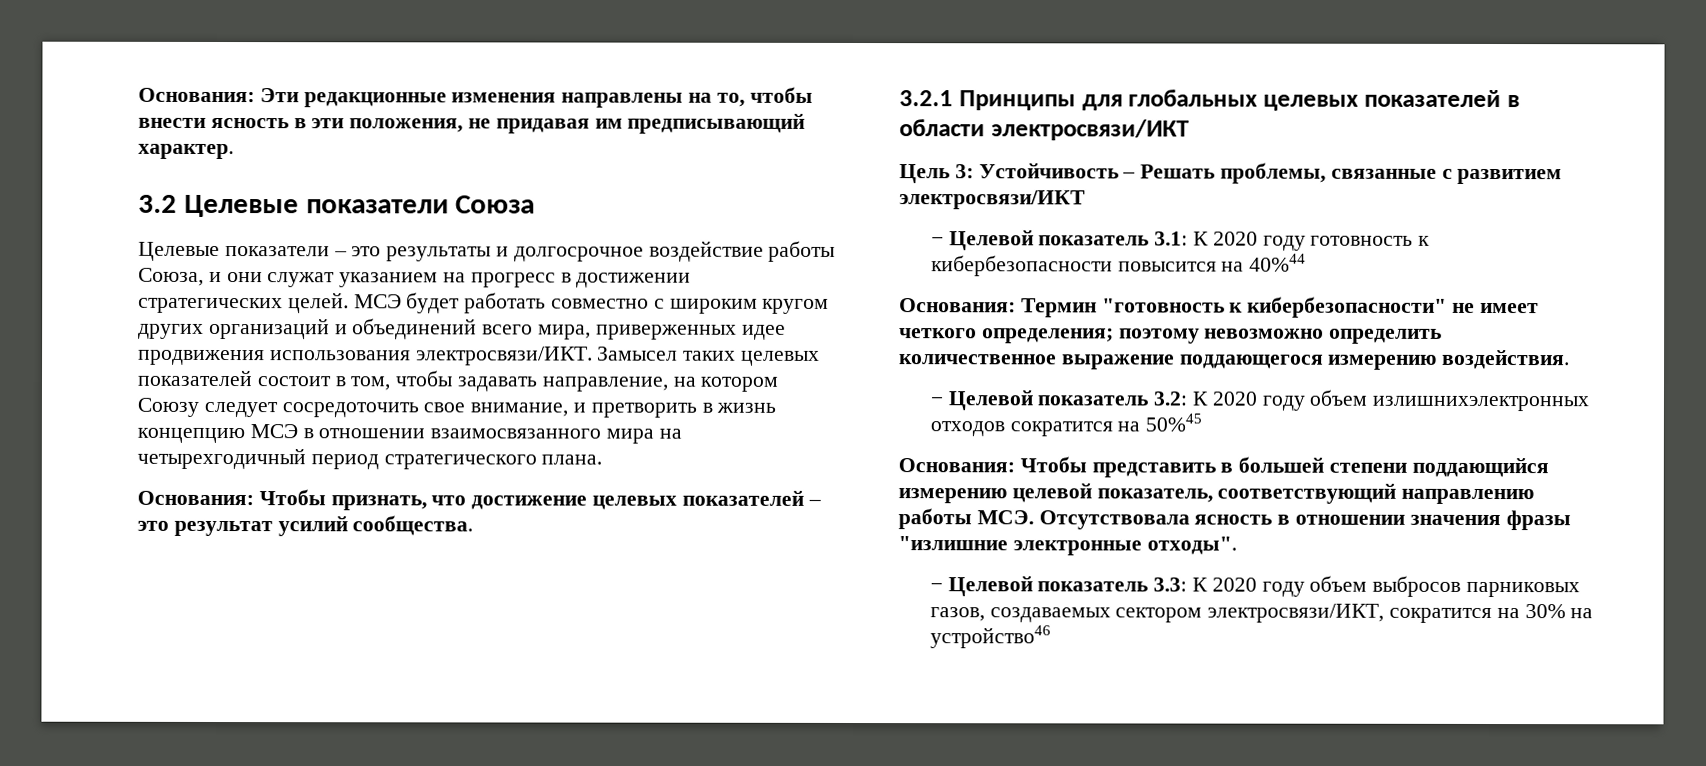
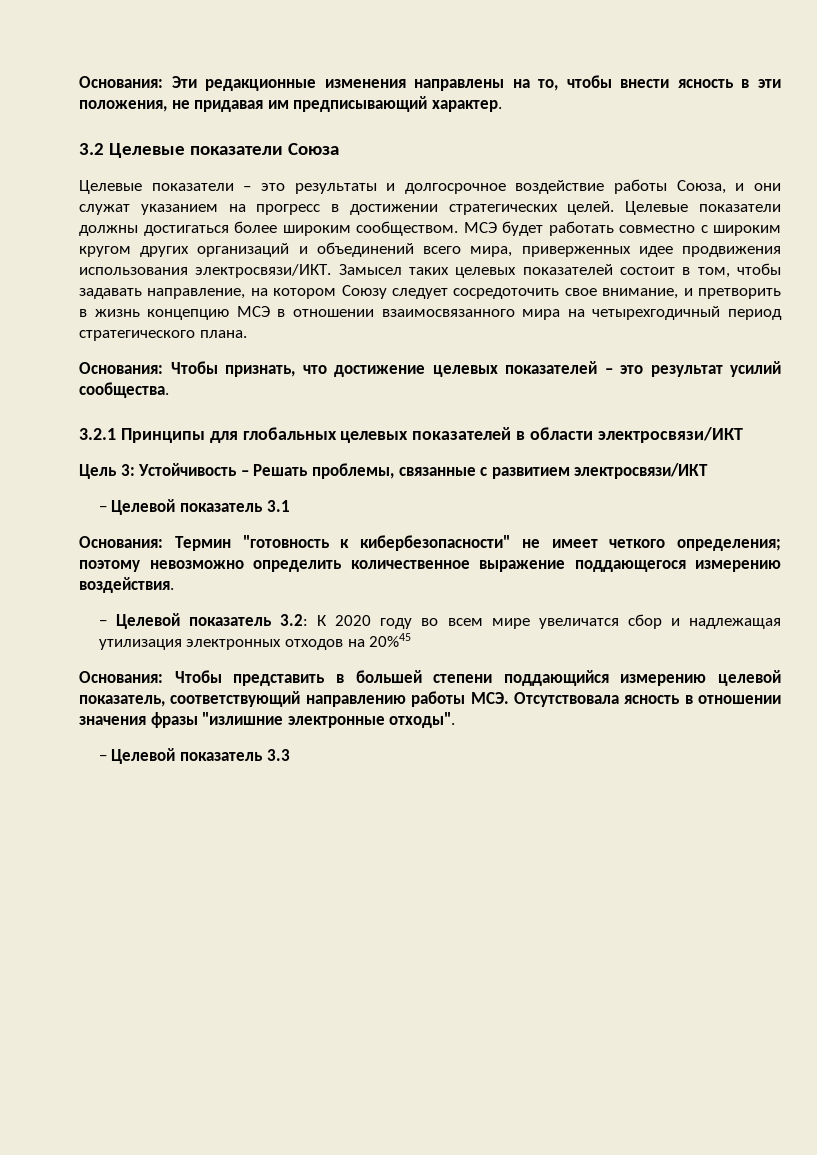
+ Целевые показатели должны достигаться более широким сообществом.
- − Целевой показатель 3.1: К 2020 году готовность к кибербезопасности повысится на 40%44
+ − Целевой показатель 3.1
- − Целевой показатель 3.2: К 2020 году объем излишнихэлектронных отходов сократится на 50%45
+ − Целевой показатель 3.2: К 2020 году во всем мире увеличатся сбор и надлежащая утилизация электронных отходов на 20%45
- − Целевой показатель 3.3: К 2020 году объем выбросов парниковых газов, создаваемых сектором электросвязи/ИКТ, сократится на 30% на устройство46
+ − Целевой показатель 3.3

